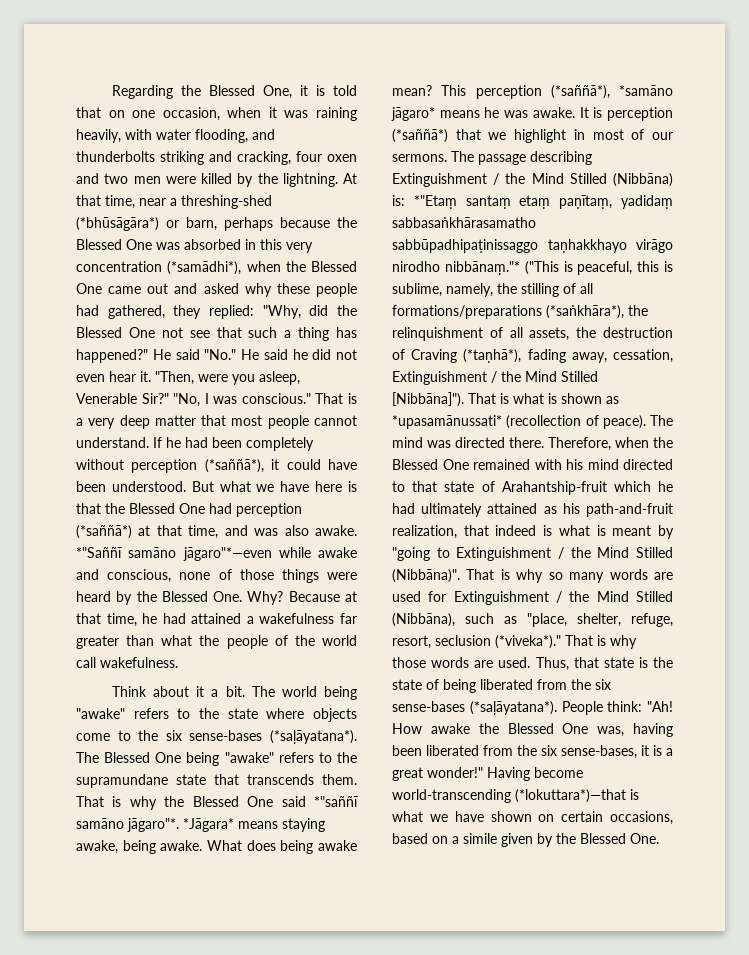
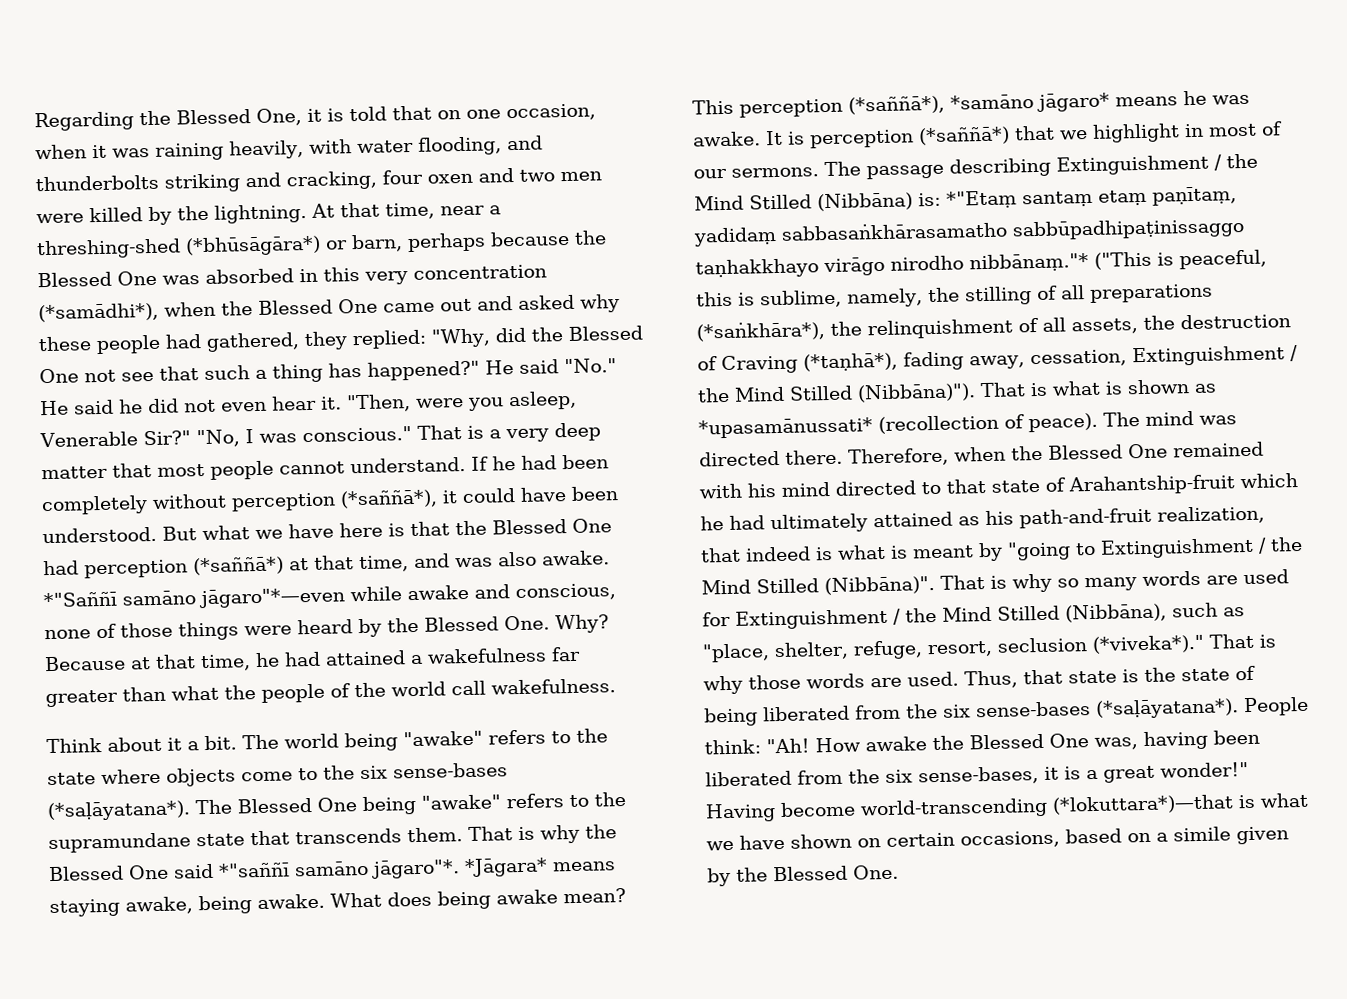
- The passage describing Extinguishment / the Mind Stilled (Nibbāna) is: *"Etaṃ santaṃ etaṃ paṇītaṃ, yadidaṃ sabbasaṅkhārasamatho sabbūpadhipaṭinissaggo taṇhakkhayo virāgo nirodho nibbānaṃ."* ("This is peaceful, this is sublime, namely, the stilling of all formations/preparations (*saṅkhāra*), the relinquishment of all assets, the destruction of Craving (*taṇhā*), fading away, cessation, Extinguishment / the Mind Stilled [Nibbāna]").
+ The passage describing Extinguishment / the Mind Stilled (Nibbāna) is: *"Etaṃ santaṃ etaṃ paṇītaṃ, yadidaṃ sabbasaṅkhārasamatho sabbūpadhipaṭinissaggo taṇhakkhayo virāgo nirodho nibbānaṃ."* ("This is peaceful, this is sublime, namely, the stilling of all preparations (*saṅkhāra*), the relinquishment of all assets, the destruction of Craving (*taṇhā*), fading away, cessation, Extinguishment / the Mind Stilled (Nibbāna)").

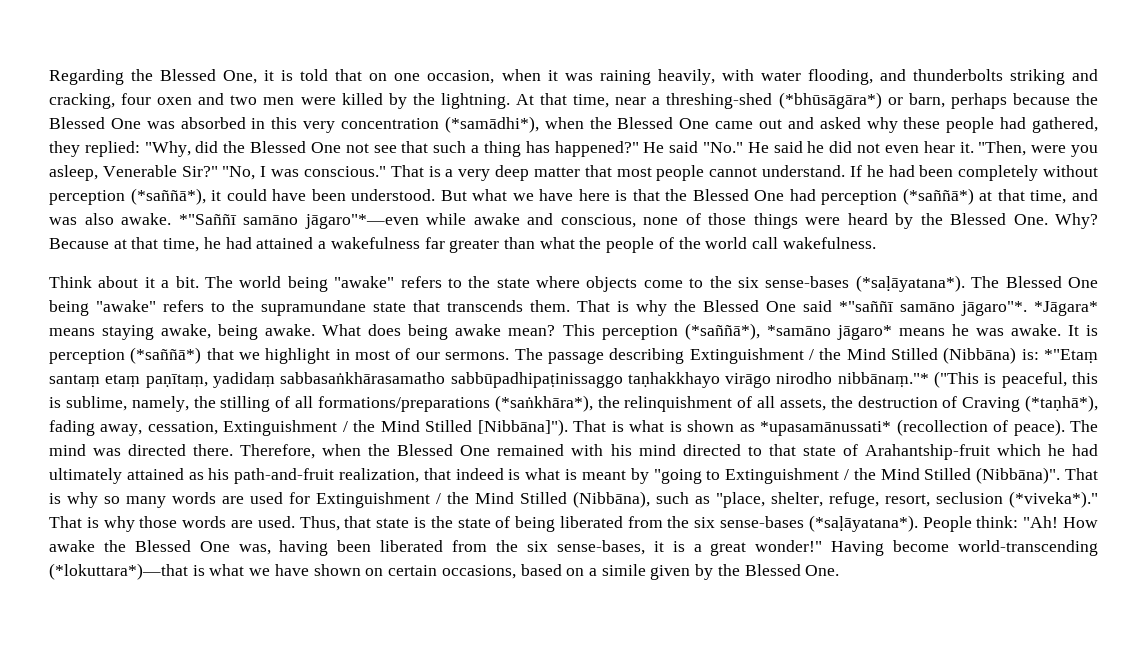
- The passage describing Extinguishment / the Mind Stilled (Nibbāna) is: *"Etaṃ santaṃ etaṃ paṇītaṃ, yadidaṃ sabbasaṅkhārasamatho sabbūpadhipaṭinissaggo taṇhakkhayo virāgo nirodho nibbānaṃ."* ("This is peaceful, this is sublime, namely, the stilling of all preparations (*saṅkhāra*), the relinquishment of all assets, the destruction of Craving (*taṇhā*), fading away, cessation, Extinguishment / the Mind Stilled (Nibbāna)").
+ The passage describing Extinguishment / the Mind Stilled (Nibbāna) is: *"Etaṃ santaṃ etaṃ paṇītaṃ, yadidaṃ sabbasaṅkhārasamatho sabbūpadhipaṭinissaggo taṇhakkhayo virāgo nirodho nibbānaṃ."* ("This is peaceful, this is sublime, namely, the stilling of all formations/preparations (*saṅkhāra*), the relinquishment of all assets, the destruction of Craving (*taṇhā*), fading away, cessation, Extinguishment / the Mind Stilled [Nibbāna]").

